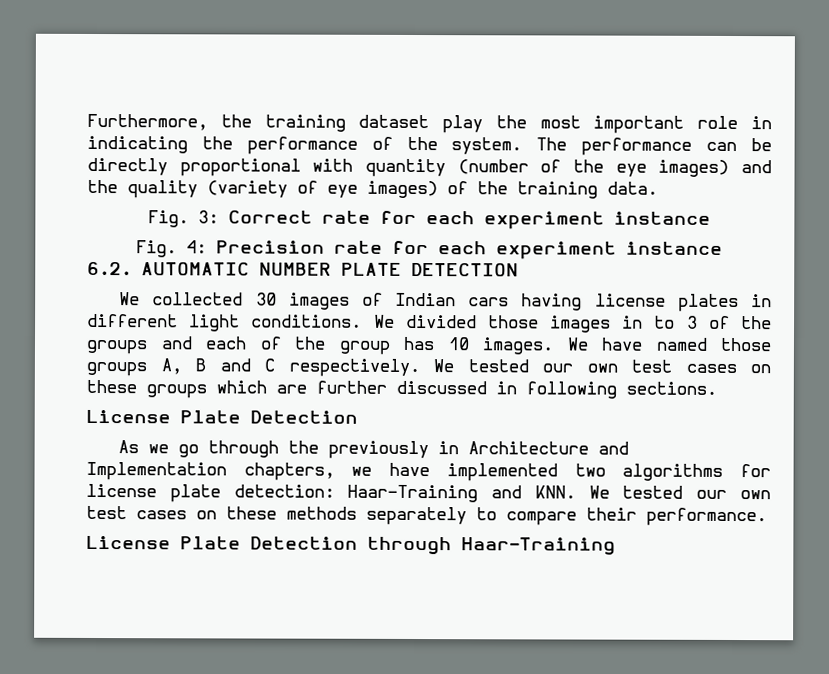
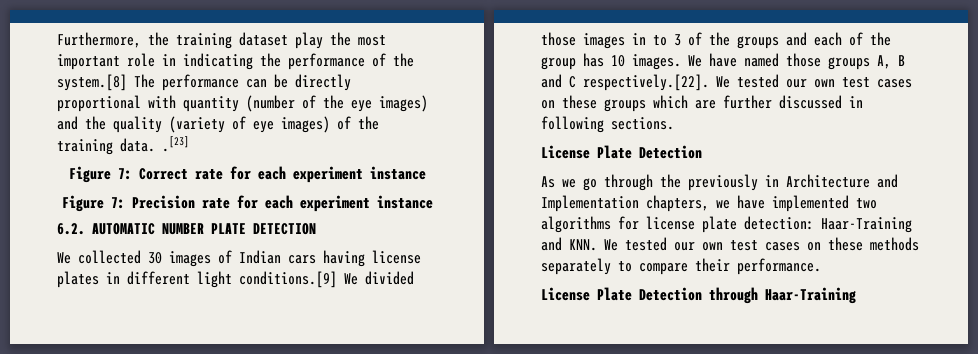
- Furthermore, the training dataset play the most important role in indicating the performance of the system. The performance can be directly proportional with quantity (number of the eye images) and the quality (variety of eye images) of the training data.
- Fig. 3: Correct rate for each experiment instance
+ Furthermore, the training dataset play the most important role in indicating the performance of the system.[8] The performance can be directly proportional with quantity (number of the eye images) and the quality (variety of eye images) of the training data. .[23]
+ Figure 7: Correct rate for each experiment instance
- Fig. 4: Precision rate for each experiment instance
+ Figure 7: Precision rate for each experiment instance
- We collected 30 images of Indian cars having license plates in different light conditions. We divided those images in to 3 of the groups and each of the group has 10 images.
+ We collected 30 images of Indian cars having license plates in different light conditions.[9] We divided those images in to 3 of the groups and each of the group has 10 images.
- We have named those groups A, B and C respectively. We tested our own test cases on these groups which are further discussed in following sections.
+ We have named those groups A, B and C respectively.[22]. We tested our own test cases on these groups which are further discussed in following sections.

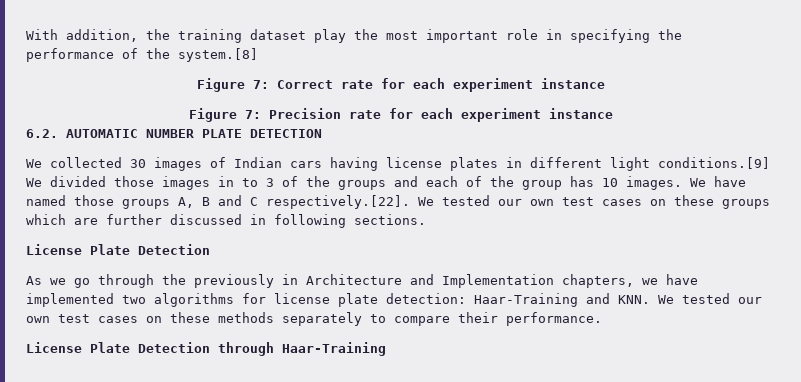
- Furthermore, the training dataset play the most important role in indicating the performance of the system.[8] The performance can be directly proportional with quantity (number of the eye images) and the quality (variety of eye images) of the training data. .[23]
+ With addition, the training dataset play the most important role in specifying the performance of the system.[8]

